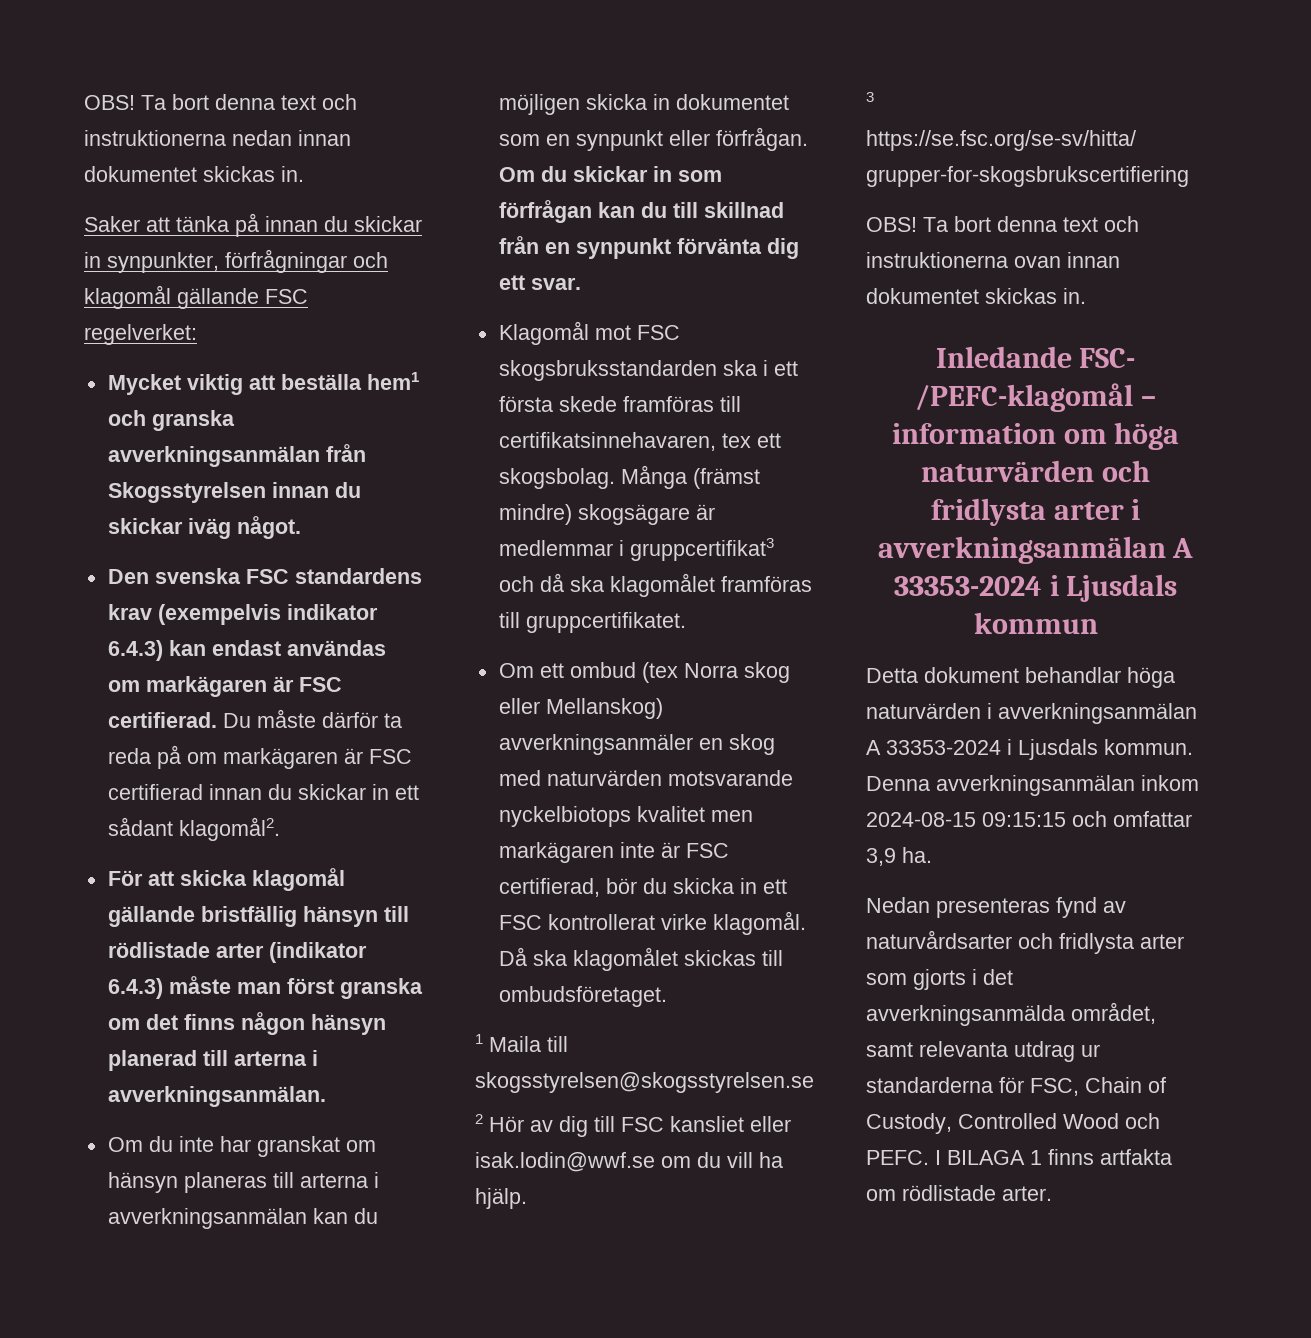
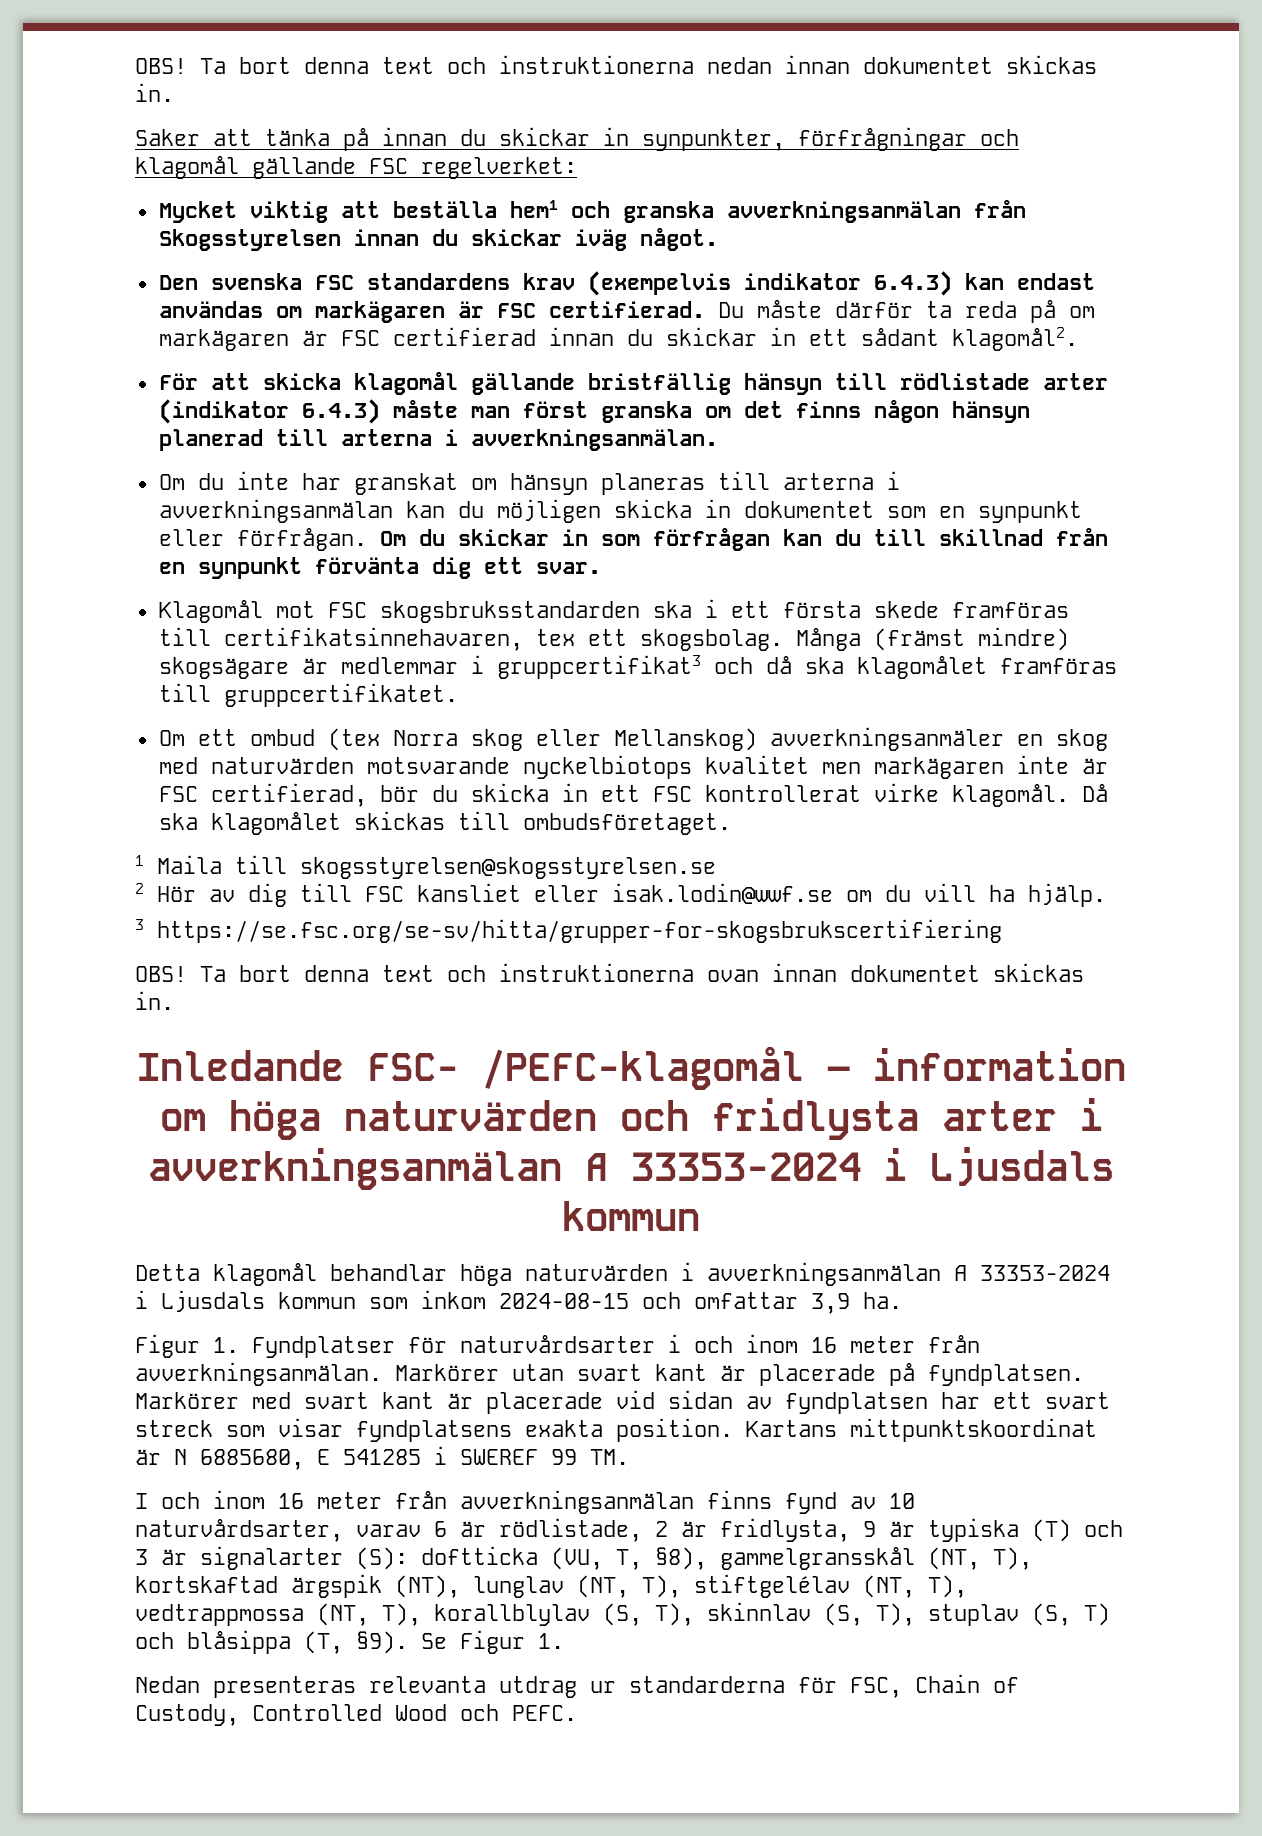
- Detta dokument behandlar höga naturvärden i avverkningsanmälan A 33353-2024 i Ljusdals kommun. Denna avverkningsanmälan inkom 2024-08-15 09:15:15 och omfattar 3,9 ha.
+ Detta klagomål behandlar höga naturvärden i avverkningsanmälan A 33353-2024 i Ljusdals kommun som inkom 2024-08-15 och omfattar 3,9 ha.
- Nedan presenteras fynd av naturvårdsarter och fridlysta arter som gjorts i det avverkningsanmälda området, samt relevanta utdrag ur standarderna för FSC, Chain of Custody, Controlled Wood och PEFC. I BILAGA 1 finns artfakta om rödlistade arter.
+ Figur 1. Fyndplatser för naturvårdsarter i och inom 16 meter från avverkningsanmälan. Markörer utan svart kant är placerade på fyndplatsen. Markörer med svart kant är placerade vid sidan av fyndplatsen har ett svart streck som visar fyndplatsens exakta position. Kartans mittpunktskoordinat är N 6885680, E 541285 i SWEREF 99 TM.
+ I och inom 16 meter från avverkningsanmälan finns fynd av 10 naturvårdsarter, varav 6 är rödlistade, 2 är fridlysta, 9 är typiska (T) och 3 är signalarter (S): doftticka (VU, T, §8), gammelgransskål (NT, T), kortskaftad ärgspik (NT), lunglav (NT, T), stiftgelélav (NT, T), vedtrappmossa (NT, T), korallblylav (S, T), skinnlav (S, T), stuplav (S, T) och blåsippa (T, §9). Se Figur 1.
+ Nedan presenteras relevanta utdrag ur standarderna för FSC, Chain of Custody, Controlled Wood och PEFC.

